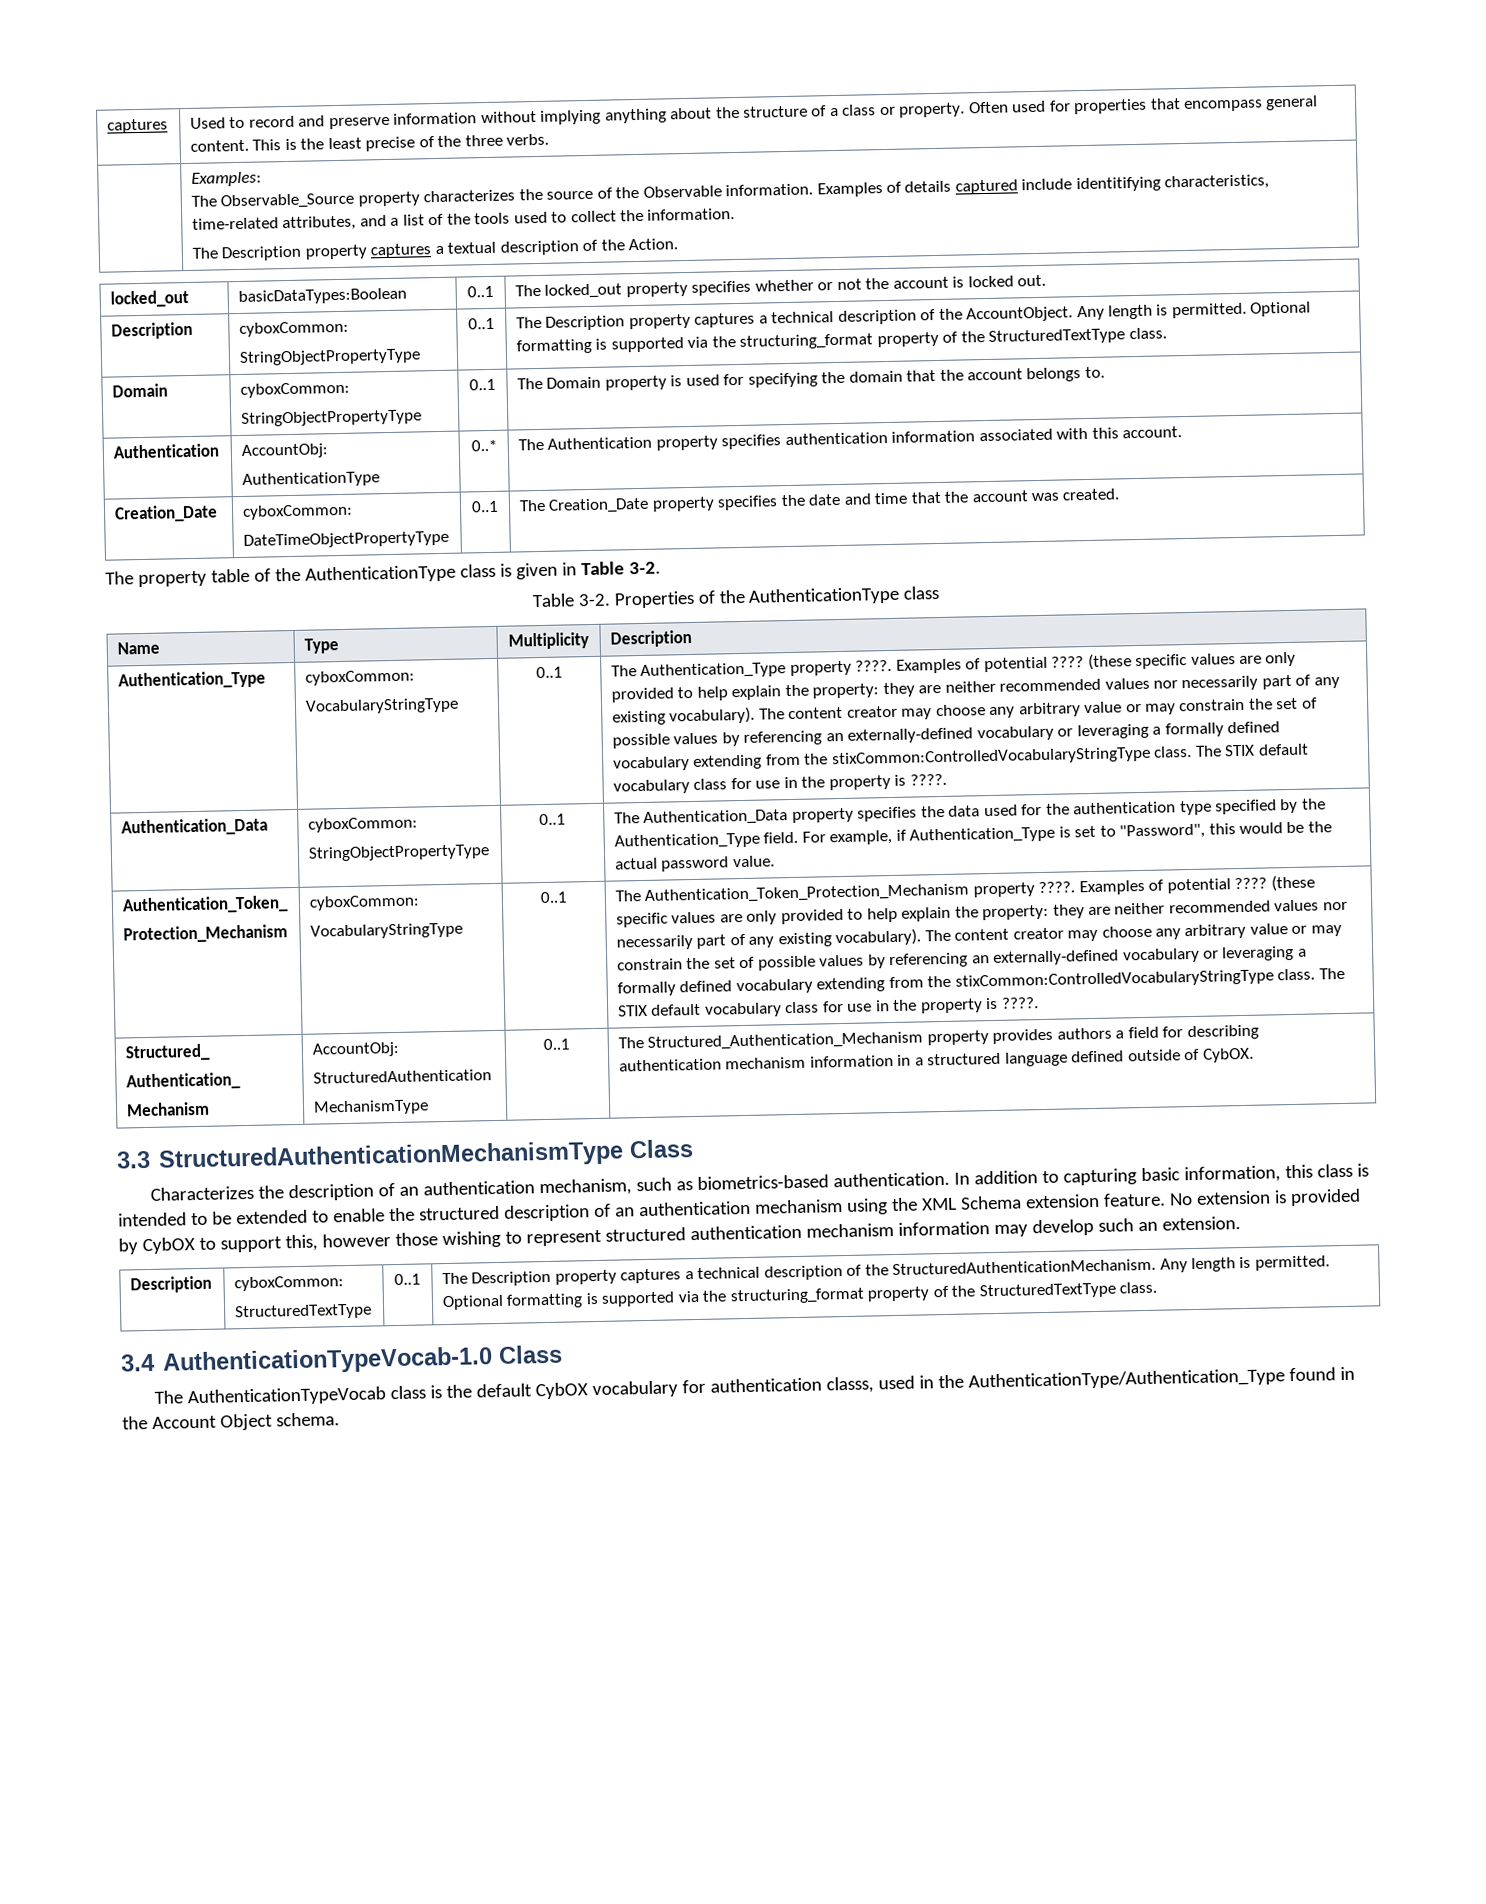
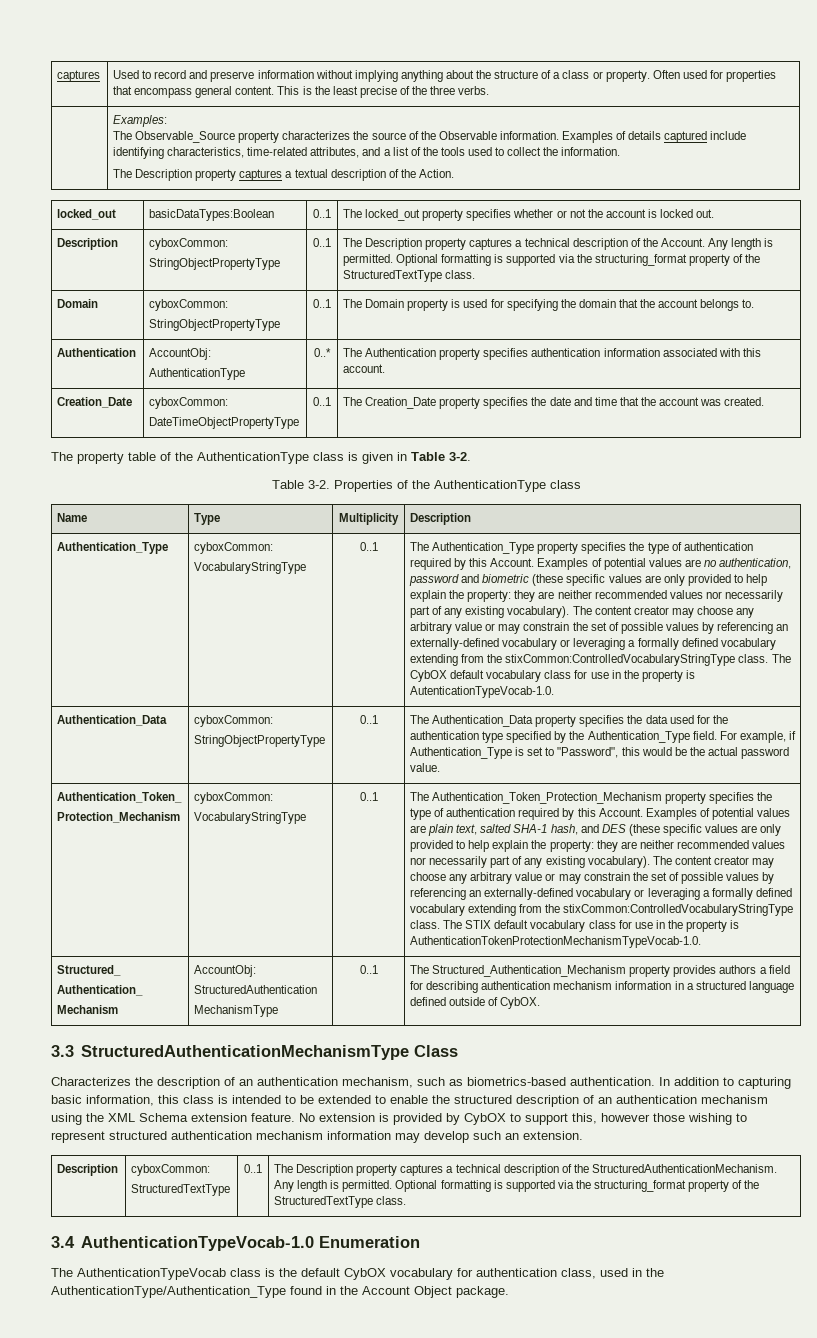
- Examples of details captured include identitifying characteristics, time-related attributes, and a list of the tools used to collect the information.
+ Examples of details captured include identifying characteristics, time-related attributes, and a list of the tools used to collect the information.
  locked_out | basicDataTypes:Boolean | 0..1 | The locked_out property specifies whether or not the account is locked out.
  Description | cyboxCommon:
- StringObjectPropertyType | 0..1 | The Description property captures a technical description of the AccountObject. Any length is permitted. Optional formatting is supported via the structuring_format property of the StructuredTextType class.
+ StringObjectPropertyType | 0..1 | The Description property captures a technical description of the Account. Any length is permitted. Optional formatting is supported via the structuring_format property of the StructuredTextType class.
- The Authentication_Type property ????. Examples of potential ???? (these specific values are only provided to help explain the property: they are neither recommended values nor necessarily part of any existing vocabulary). The content creator may choose any arbitrary value or may constrain the set of possible values by referencing an externally-defined vocabulary or leveraging a formally defined vocabulary extending from the stixCommon:ControlledVocabularyStringType class. The STIX default vocabulary class for use in the property is ????.
+ The Authentication_Type property specifies the type of authentication required by this Account. Examples of potential values are no authentication, password and biometric (these specific values are only provided to help explain the property: they are neither recommended values nor necessarily part of any existing vocabulary). The content creator may choose any arbitrary value or may constrain the set of possible values by referencing an externally-defined vocabulary or leveraging a formally defined vocabulary extending from the stixCommon:ControlledVocabularyStringType class. The CybOX default vocabulary class for use in the property is AutenticationTypeVocab-1.0.
  Authentication_Data | cyboxCommon:
  StringObjectPropertyType | 0..1 | The Authentication_Data property specifies the data used for the authentication type specified by the Authentication_Type field. For example, if Authentication_Type is set to "Password", this would be the actual password value.
  Authentication_Token_
  Protection_Mechanism | cyboxCommon:
- VocabularyStringType | 0..1 | The Authentication_Token_Protection_Mechanism property ????. Examples of potential ???? (these specific values are only provided to help explain the property: they are neither recommended values nor necessarily part of any existing vocabulary). The content creator may choose any arbitrary value or may constrain the set of possible values by referencing an externally-defined vocabulary or leveraging a formally defined vocabulary extending from the stixCommon:ControlledVocabularyStringType class. The STIX default vocabulary class for use in the property is ????.
+ VocabularyStringType | 0..1 | The Authentication_Token_Protection_Mechanism property specifies the type of authentication required by this Account. Examples of potential values are plain text, salted SHA-1 hash, and DES (these specific values are only provided to help explain the property: they are neither recommended values nor necessarily part of any existing vocabulary). The content creator may choose any arbitrary value or may constrain the set of possible values by referencing an externally-defined vocabulary or leveraging a formally defined vocabulary extending from the stixCommon:ControlledVocabularyStringType class. The STIX default vocabulary class for use in the property is AuthenticationTokenProtectionMechanismTypeVocab-1.0.
- 3.4 AuthenticationTypeVocab-1.0 Class
+ 3.4 AuthenticationTypeVocab-1.0 Enumeration
- The AuthenticationTypeVocab class is the default CybOX vocabulary for authentication classs, used in the AuthenticationType/Authentication_Type found in the Account Object schema.
+ The AuthenticationTypeVocab class is the default CybOX vocabulary for authentication class, used in the AuthenticationType/Authentication_Type found in the Account Object package.

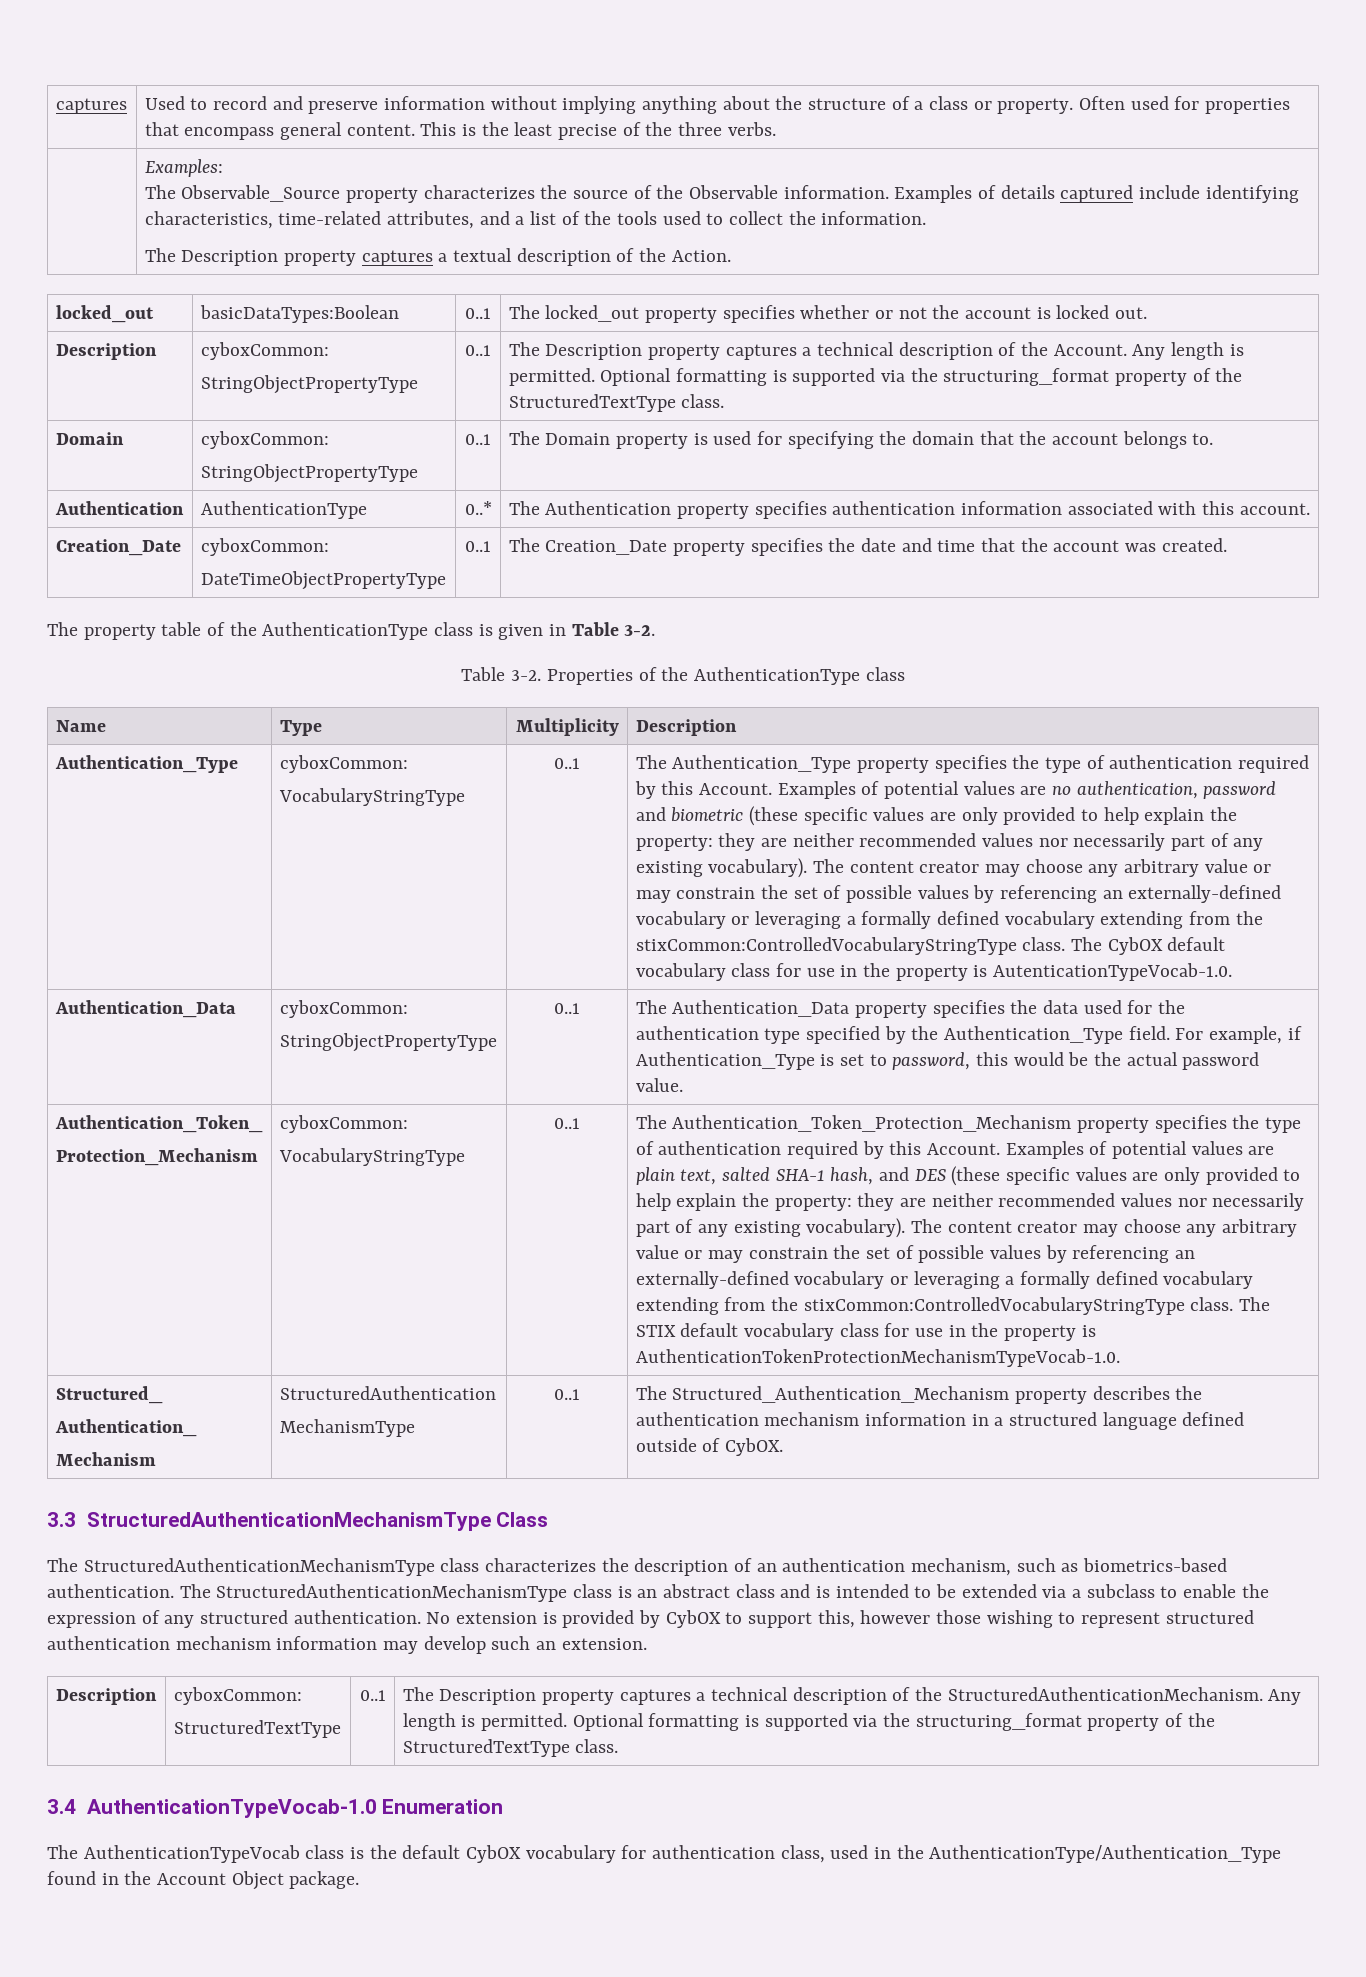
- Authentication | AccountObj:
- AuthenticationType | 0..* | The Authentication property specifies authentication information associated with this account.
+ Authentication | AuthenticationType | 0..* | The Authentication property specifies authentication information associated with this account.
  Authentication_Data | cyboxCommon:
- StringObjectPropertyType | 0..1 | The Authentication_Data property specifies the data used for the authentication type specified by the Authentication_Type field. For example, if Authentication_Type is set to "Password", this would be the actual password value.
+ StringObjectPropertyType | 0..1 | The Authentication_Data property specifies the data used for the authentication type specified by the Authentication_Type field. For example, if Authentication_Type is set to password, this would be the actual password value.
  Structured_
  Authentication_
- Mechanism | AccountObj:
- StructuredAuthentication
- MechanismType | 0..1 | The Structured_Authentication_Mechanism property provides authors a field for describing authentication mechanism information in a structured language defined outside of CybOX.
+ Mechanism | StructuredAuthentication
+ MechanismType | 0..1 | The Structured_Authentication_Mechanism property describes the authentication mechanism information in a structured language defined outside of CybOX.
- Characterizes the description of an authentication mechanism, such as biometrics-based authentication.
+ The StructuredAuthenticationMechanismType class characterizes the description of an authentication mechanism, such as biometrics-based authentication.
- In addition to capturing basic information, this class is intended to be extended to enable the structured description of an authentication mechanism using the XML Schema extension feature.
+ The StructuredAuthenticationMechanismType class is an abstract class and is intended to be extended via a subclass to enable the expression of any structured authentication.

